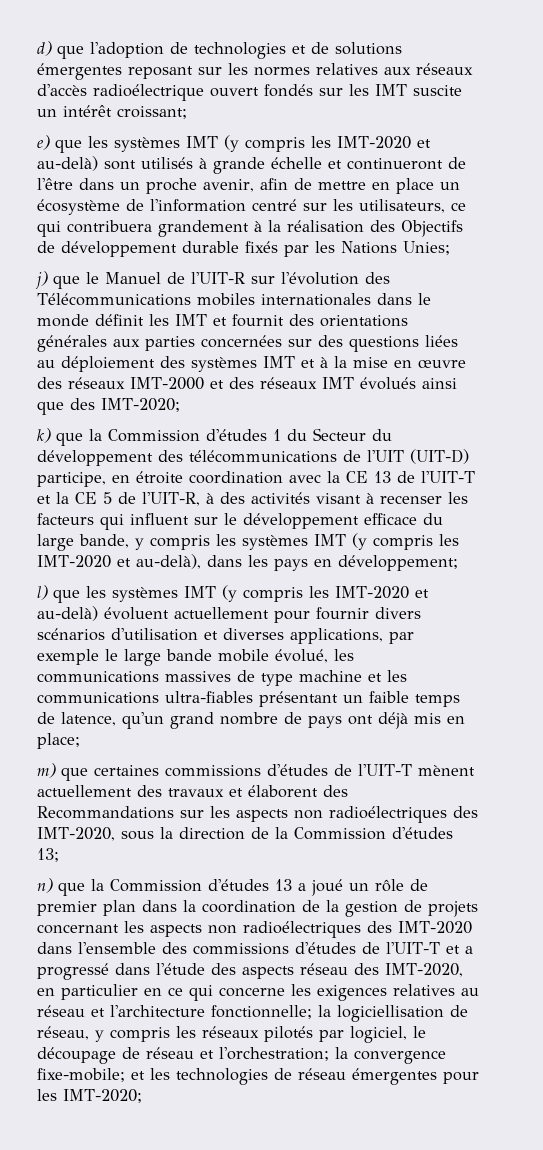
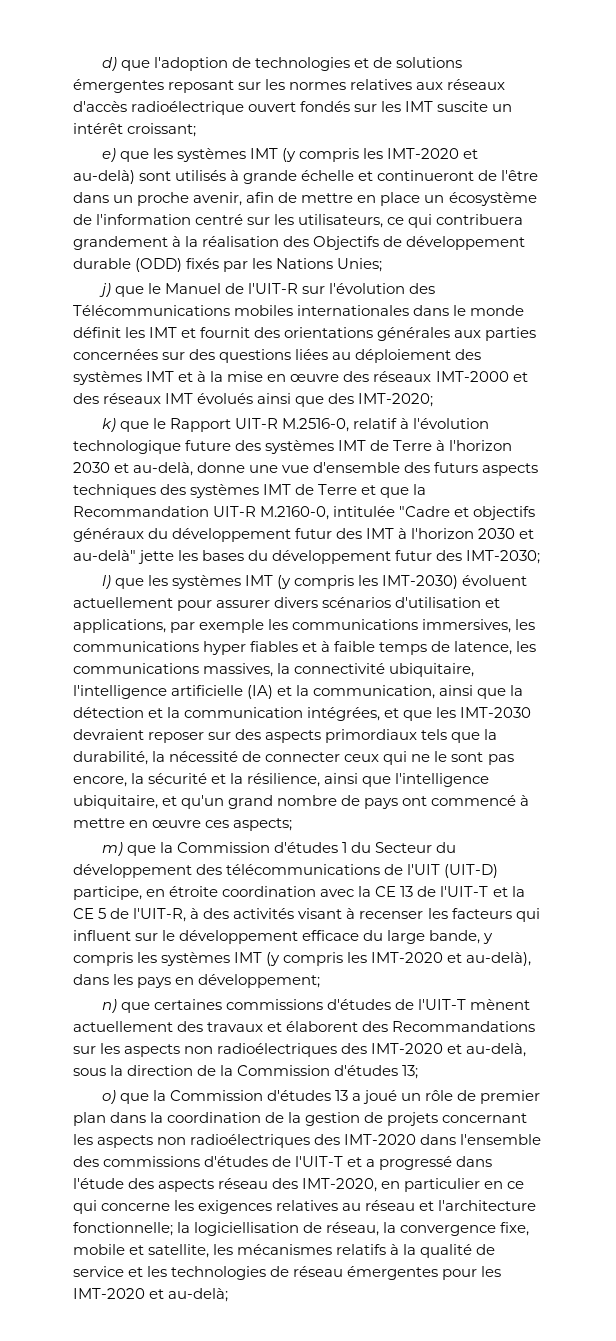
- e) que les systèmes IMT (y compris les IMT-2020 et au-delà) sont utilisés à grande échelle et continueront de l'être dans un proche avenir, afin de mettre en place un écosystème de l'information centré sur les utilisateurs, ce qui contribuera grandement à la réalisation des Objectifs de développement durable fixés par les Nations Unies;
+ e) que les systèmes IMT (y compris les IMT-2020 et au-delà) sont utilisés à grande échelle et continueront de l'être dans un proche avenir, afin de mettre en place un écosystème de l'information centré sur les utilisateurs, ce qui contribuera grandement à la réalisation des Objectifs de développement durable (ODD) fixés par les Nations Unies;
- k) que la Commission d'études 1 du Secteur du développement des télécommunications de l'UIT (UIT-D) participe, en étroite coordination avec la CE 13 de l'UIT-T et la CE 5 de l'UIT-R, à des activités visant à recenser les facteurs qui influent sur le développement efficace du large bande, y compris les systèmes IMT (y compris les IMT-2020 et au-delà), dans les pays en développement;
+ k) que le Rapport UIT-R M.2516-0, relatif à l'évolution technologique future des systèmes IMT de Terre à l'horizon 2030 et au-delà, donne une vue d'ensemble des futurs aspects techniques des systèmes IMT de Terre et que la Recommandation UIT-R M.2160-0, intitulée "Cadre et objectifs généraux du développement futur des IMT à l'horizon 2030 et au-delà" jette les bases du développement futur des IMT-2030;
+ l) que les systèmes IMT (y compris les IMT-2030) évoluent actuellement pour assurer divers scénarios d'utilisation et applications, par exemple les communications immersives, les communications hyper fiables et à faible temps de latence, les communications massives, la connectivité ubiquitaire, l'intelligence artificielle (IA) et la communication, ainsi que la détection et la communication intégrées, et que les IMT-2030 devraient reposer sur des aspects primordiaux tels que la durabilité, la nécessité de connecter ceux qui ne le sont pas encore, la sécurité et la résilience, ainsi que l'intelligence ubiquitaire, et qu'un grand nombre de pays ont commencé à mettre en œuvre ces aspects;
+ m) que la Commission d'études 1 du Secteur du développement des télécommunications de l'UIT (UIT-D) participe, en étroite coordination avec la CE 13 de l'UIT-T et la CE 5 de l'UIT-R, à des activités visant à recenser les facteurs qui influent sur le développement efficace du large bande, y compris les systèmes IMT (y compris les IMT-2020 et au-delà), dans les pays en développement;
- l) que les systèmes IMT (y compris les IMT-2020 et au-delà) évoluent actuellement pour fournir divers scénarios d'utilisation et diverses applications, par exemple le large bande mobile évolué, les communications massives de type machine et les communications ultra-fiables présentant un faible temps de latence, qu'un grand nombre de pays ont déjà mis en place;
- m) que certaines commissions d'études de l'UIT-T mènent actuellement des travaux et élaborent des Recommandations sur les aspects non radioélectriques des IMT-2020, sous la direction de la Commission d'études 13;
+ n) que certaines commissions d'études de l'UIT-T mènent actuellement des travaux et élaborent des Recommandations sur les aspects non radioélectriques des IMT-2020 et au-delà, sous la direction de la Commission d'études 13;
- n) que la Commission d'études 13 a joué un rôle de premier plan dans la coordination de la gestion de projets concernant les aspects non radioélectriques des IMT-2020 dans l'ensemble des commissions d'études de l'UIT-T et a progressé dans l'étude des aspects réseau des IMT-2020, en particulier en ce qui concerne les exigences relatives au réseau et l'architecture fonctionnelle;
+ o) que la Commission d'études 13 a joué un rôle de premier plan dans la coordination de la gestion de projets concernant les aspects non radioélectriques des IMT-2020 dans l'ensemble des commissions d'études de l'UIT-T et a progressé dans l'étude des aspects réseau des IMT-2020, en particulier en ce qui concerne les exigences relatives au réseau et l'architecture fonctionnelle;
- la logiciellisation de réseau, y compris les réseaux pilotés par logiciel, le découpage de réseau et l'orchestration; la convergence fixe-mobile; et les technologies de réseau émergentes pour les IMT-2020;
+ la logiciellisation de réseau, la convergence fixe, mobile et satellite, les mécanismes relatifs à la qualité de service et les technologies de réseau émergentes pour les IMT-2020 et au-delà;

